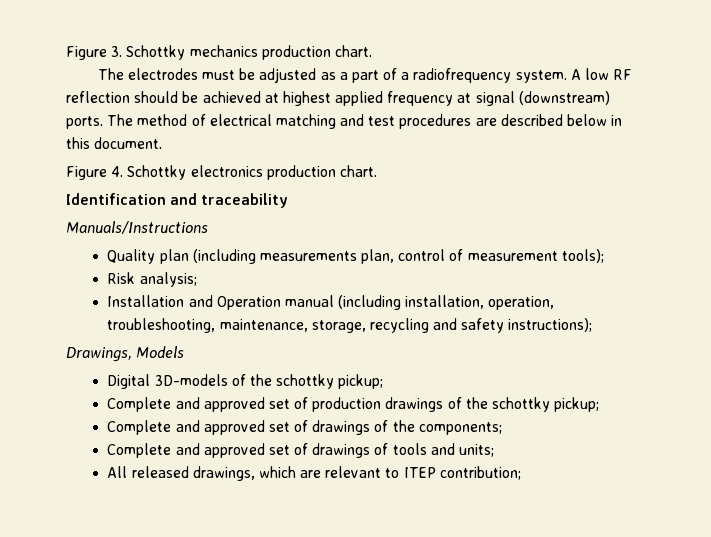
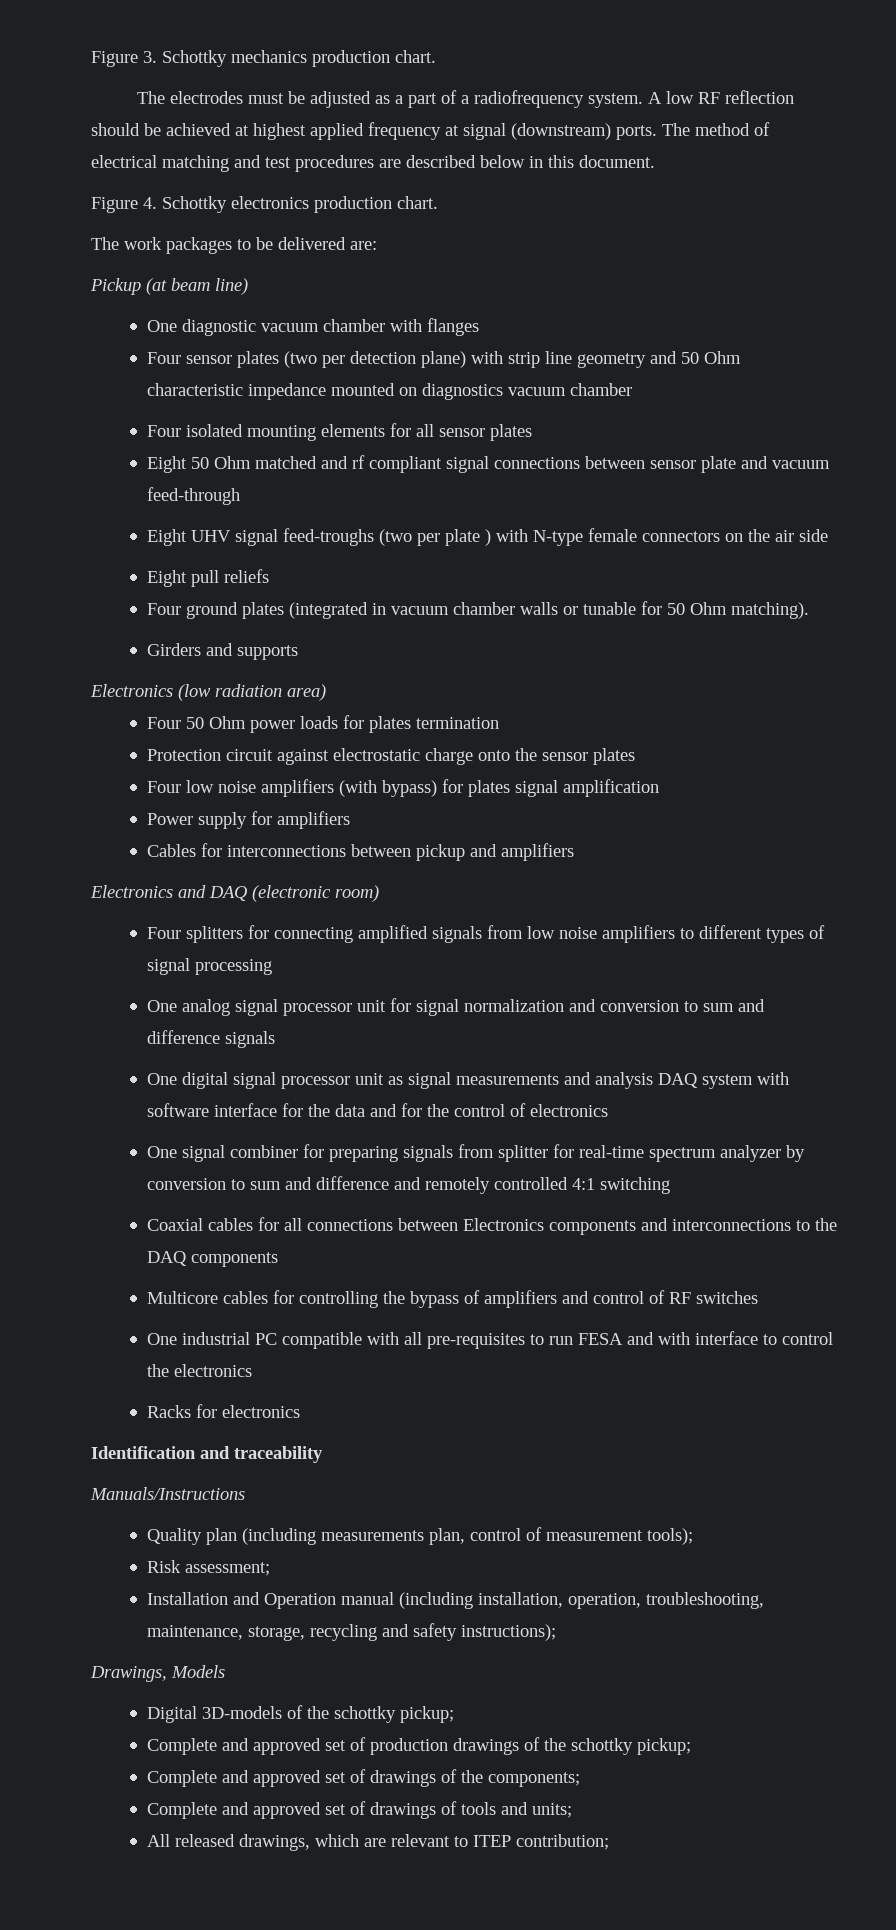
+ The work packages to be delivered are:
+ Pickup (at beam line)
+ One diagnostic vacuum chamber with flanges
+ Four sensor plates (two per detection plane) with strip line geometry and 50 Ohm characteristic impedance mounted on diagnostics vacuum chamber
+ Four isolated mounting elements for all sensor plates
+ Eight 50 Ohm matched and rf compliant signal connections between sensor plate and vacuum feed-through
+ Eight UHV signal feed-troughs (two per plate ) with N-type female connectors on the air side
+ Eight pull reliefs
+ Four ground plates (integrated in vacuum chamber walls or tunable for 50 Ohm matching).
+ Girders and supports
+ Electronics (low radiation area)
+ Four 50 Ohm power loads for plates termination
+ Protection circuit against electrostatic charge onto the sensor plates
+ Four low noise amplifiers (with bypass) for plates signal amplification
+ Power supply for amplifiers
+ Cables for interconnections between pickup and amplifiers
+ Electronics and DAQ (electronic room)
+ Four splitters for connecting amplified signals from low noise amplifiers to different types of signal processing
+ One analog signal processor unit for signal normalization and conversion to sum and difference signals
+ One digital signal processor unit as signal measurements and analysis DAQ system with software interface for the data and for the control of electronics
+ One signal combiner for preparing signals from splitter for real-time spectrum analyzer by conversion to sum and difference and remotely controlled 4:1 switching
+ Coaxial cables for all connections between Electronics components and interconnections to the DAQ components
+ Multicore cables for controlling the bypass of amplifiers and control of RF switches
+ One industrial PC compatible with all pre-requisites to run FESA and with interface to control the electronics
+ Racks for electronics
- Risk analysis;
+ Risk assessment;

